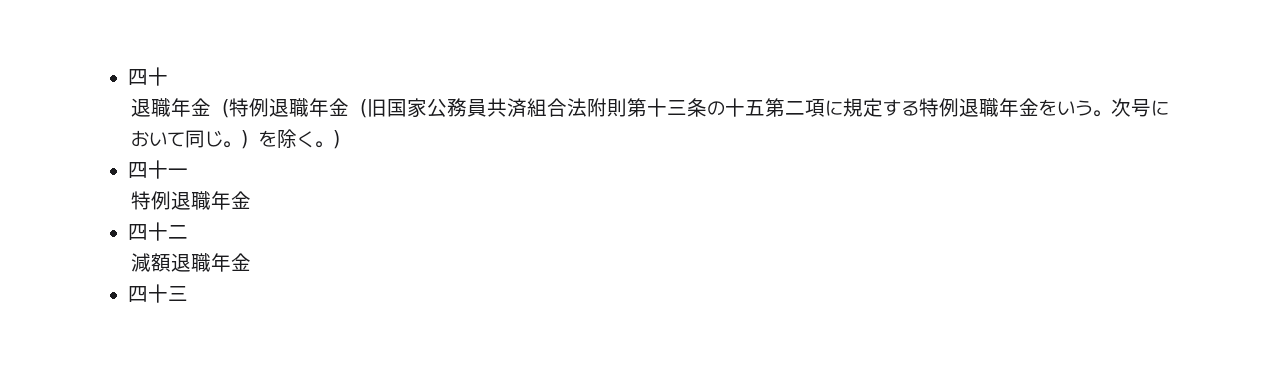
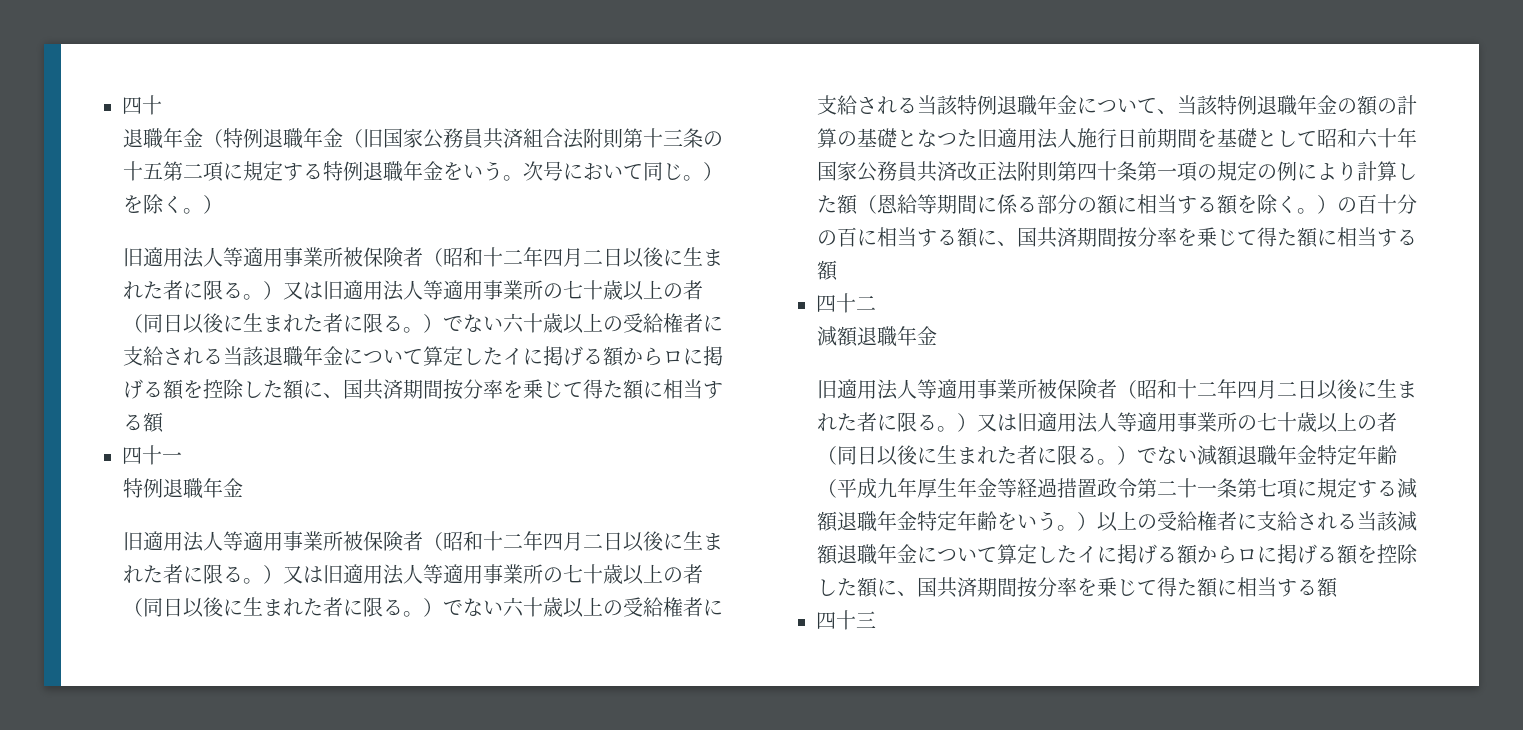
+ 旧適用法人等適用事業所被保険者（昭和十二年四月二日以後に生まれた者に限る。）又は旧適用法人等適用事業所の七十歳以上の者（同日以後に生まれた者に限る。）でない六十歳以上の受給権者に支給される当該退職年金について算定したイに掲げる額からロに掲げる額を控除した額に、国共済期間按分率を乗じて得た額に相当する額
+ 旧適用法人等適用事業所被保険者（昭和十二年四月二日以後に生まれた者に限る。）又は旧適用法人等適用事業所の七十歳以上の者（同日以後に生まれた者に限る。）でない六十歳以上の受給権者に支給される当該特例退職年金について、当該特例退職年金の額の計算の基礎となつた旧適用法人施行日前期間を基礎として昭和六十年国家公務員共済改正法附則第四十条第一項の規定の例により計算した額（恩給等期間に係る部分の額に相当する額を除く。）の百十分の百に相当する額に、国共済期間按分率を乗じて得た額に相当する額
+ 旧適用法人等適用事業所被保険者（昭和十二年四月二日以後に生まれた者に限る。）又は旧適用法人等適用事業所の七十歳以上の者（同日以後に生まれた者に限る。）でない減額退職年金特定年齢（平成九年厚生年金等経過措置政令第二十一条第七項に規定する減額退職年金特定年齢をいう。）以上の受給権者に支給される当該減額退職年金について算定したイに掲げる額からロに掲げる額を控除した額に、国共済期間按分率を乗じて得た額に相当する額

